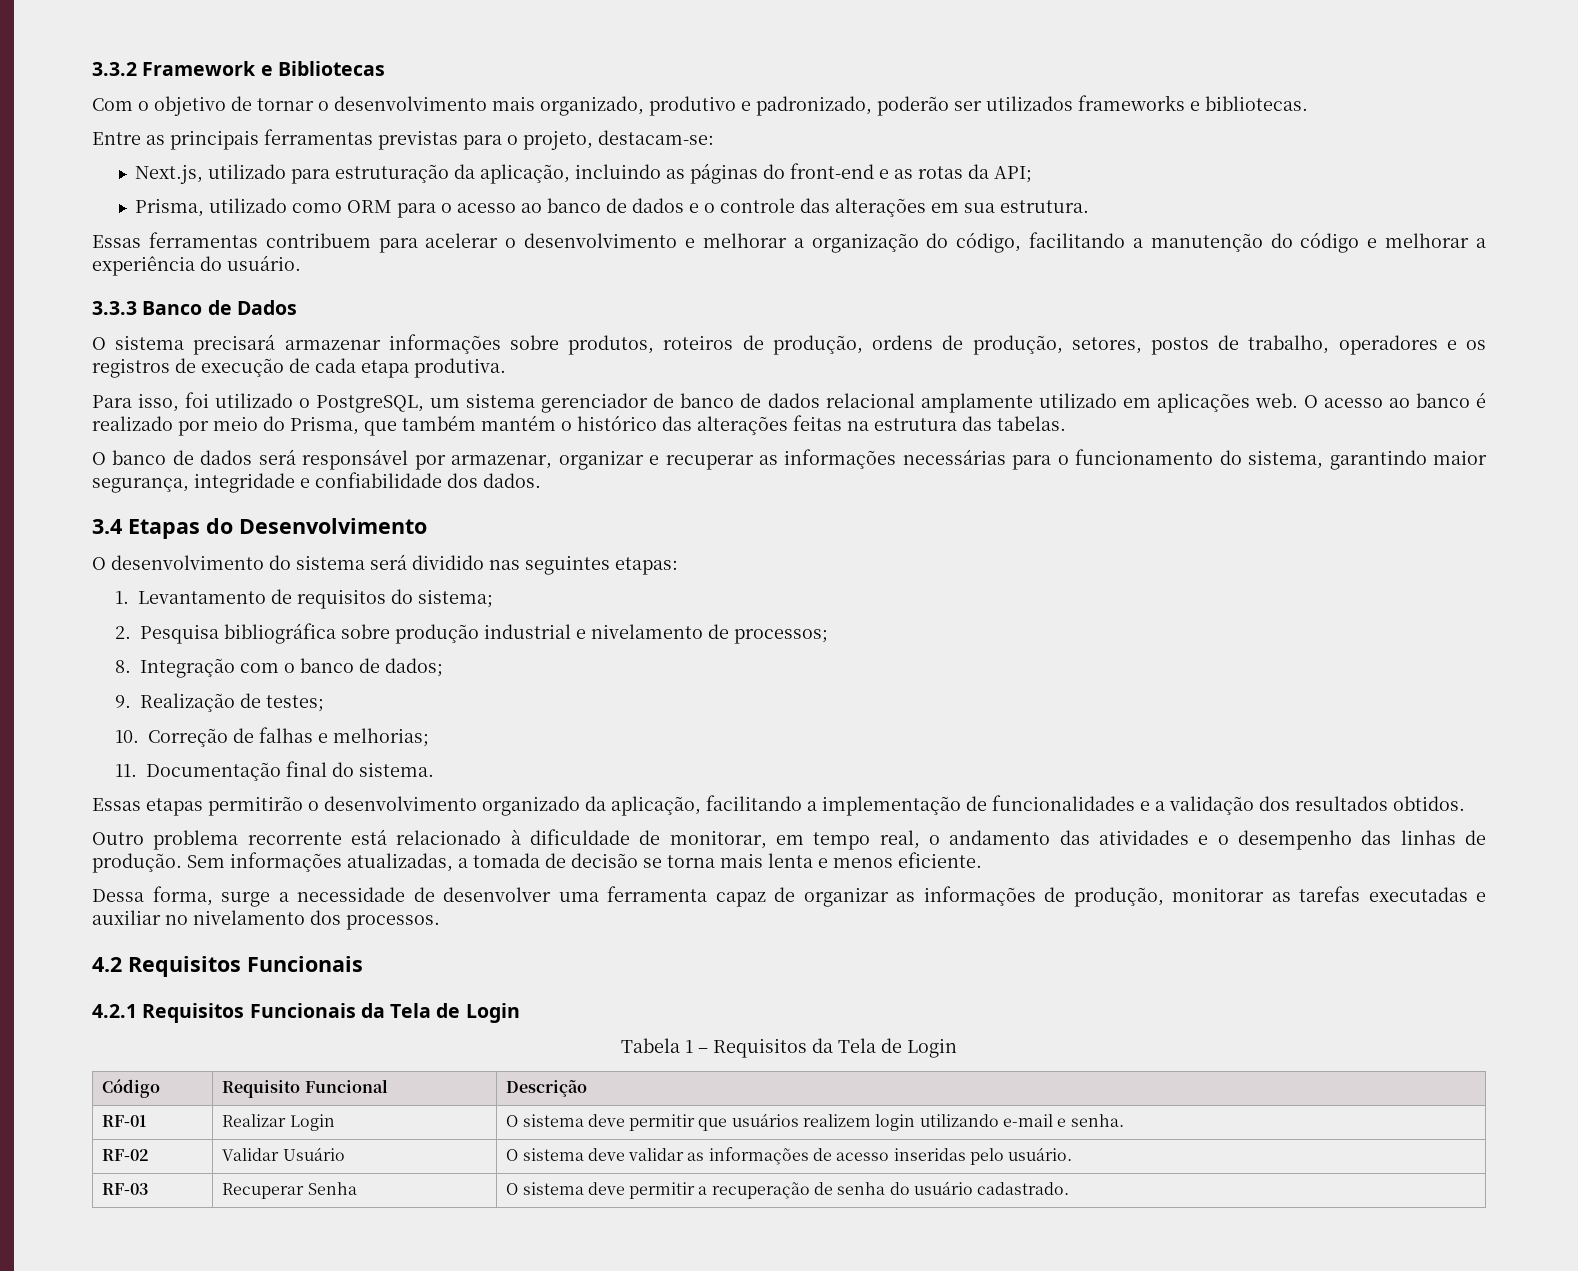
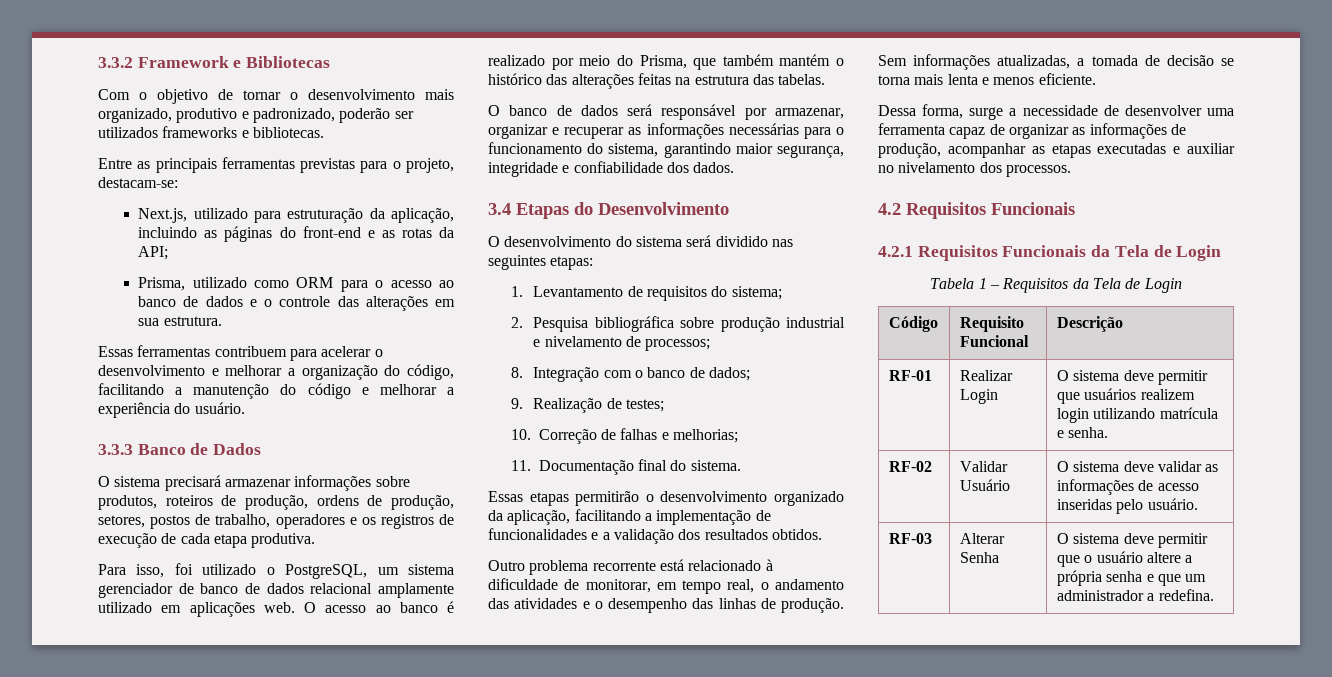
- Dessa forma, surge a necessidade de desenvolver uma ferramenta capaz de organizar as informações de produção, monitorar as tarefas executadas e auxiliar no nivelamento dos processos.
+ Dessa forma, surge a necessidade de desenvolver uma ferramenta capaz de organizar as informações de produção, acompanhar as etapas executadas e auxiliar no nivelamento dos processos.
- RF-01 | Realizar Login | O sistema deve permitir que usuários realizem login utilizando e-mail e senha.
+ RF-01 | Realizar Login | O sistema deve permitir que usuários realizem login utilizando matrícula e senha.
- RF-03 | Recuperar Senha | O sistema deve permitir a recuperação de senha do usuário cadastrado.
+ RF-03 | Alterar Senha | O sistema deve permitir que o usuário altere a própria senha e que um administrador a redefina.

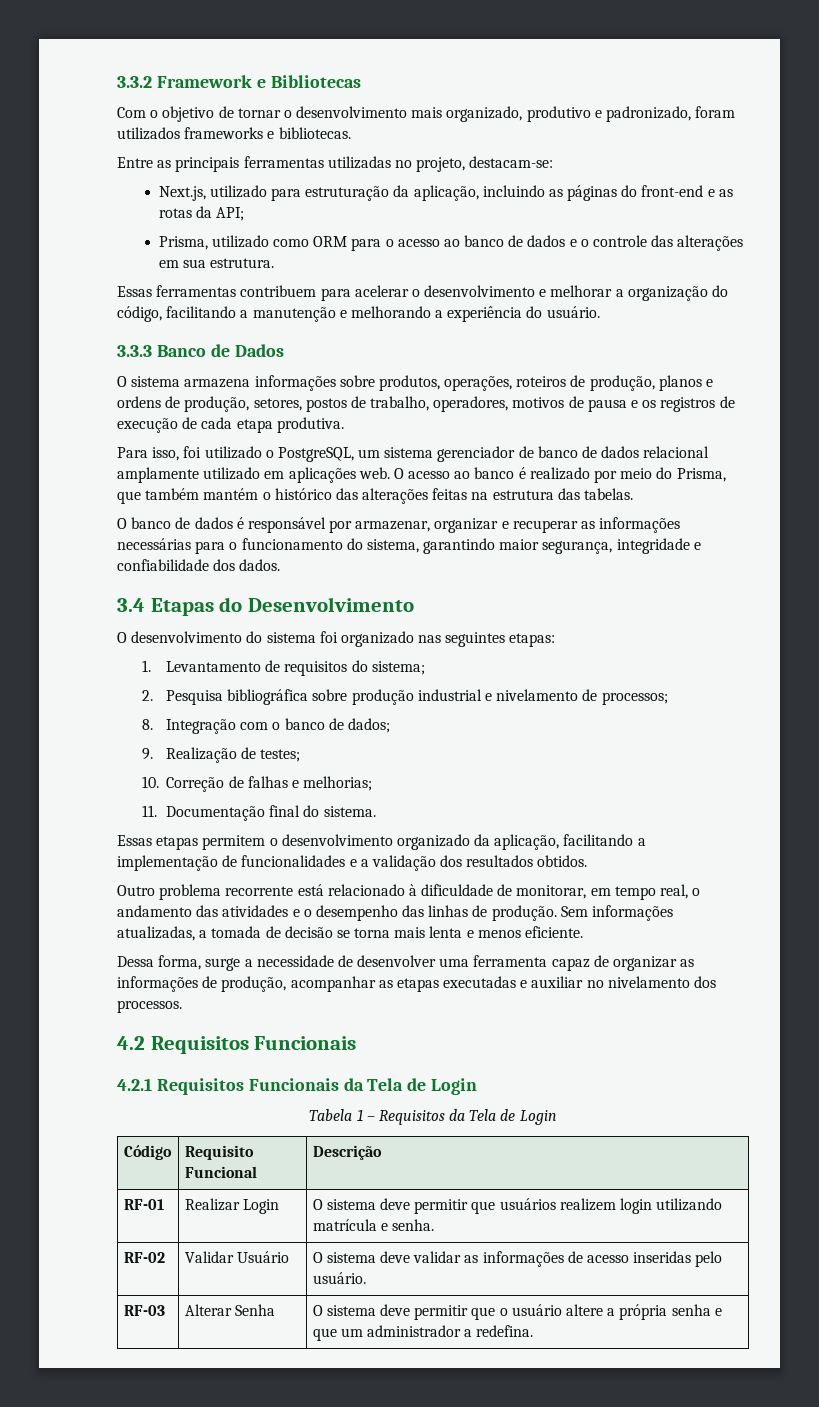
- Com o objetivo de tornar o desenvolvimento mais organizado, produtivo e padronizado, poderão ser utilizados frameworks e bibliotecas.
+ Com o objetivo de tornar o desenvolvimento mais organizado, produtivo e padronizado, foram utilizados frameworks e bibliotecas.
- Entre as principais ferramentas previstas para o projeto, destacam-se:
+ Entre as principais ferramentas utilizadas no projeto, destacam-se:
- Essas ferramentas contribuem para acelerar o desenvolvimento e melhorar a organização do código, facilitando a manutenção do código e melhorar a experiência do usuário.
+ Essas ferramentas contribuem para acelerar o desenvolvimento e melhorar a organização do código, facilitando a manutenção e melhorando a experiência do usuário.
- O sistema precisará armazenar informações sobre produtos, roteiros de produção, ordens de produção, setores, postos de trabalho, operadores e os registros de execução de cada etapa produtiva.
+ O sistema armazena informações sobre produtos, operações, roteiros de produção, planos e ordens de produção, setores, postos de trabalho, operadores, motivos de pausa e os registros de execução de cada etapa produtiva.
- O banco de dados será responsável por armazenar, organizar e recuperar as informações necessárias para o funcionamento do sistema, garantindo maior segurança, integridade e confiabilidade dos dados.
+ O banco de dados é responsável por armazenar, organizar e recuperar as informações necessárias para o funcionamento do sistema, garantindo maior segurança, integridade e confiabilidade dos dados.
- O desenvolvimento do sistema será dividido nas seguintes etapas:
+ O desenvolvimento do sistema foi organizado nas seguintes etapas:
- Essas etapas permitirão o desenvolvimento organizado da aplicação, facilitando a implementação de funcionalidades e a validação dos resultados obtidos.
+ Essas etapas permitem o desenvolvimento organizado da aplicação, facilitando a implementação de funcionalidades e a validação dos resultados obtidos.

